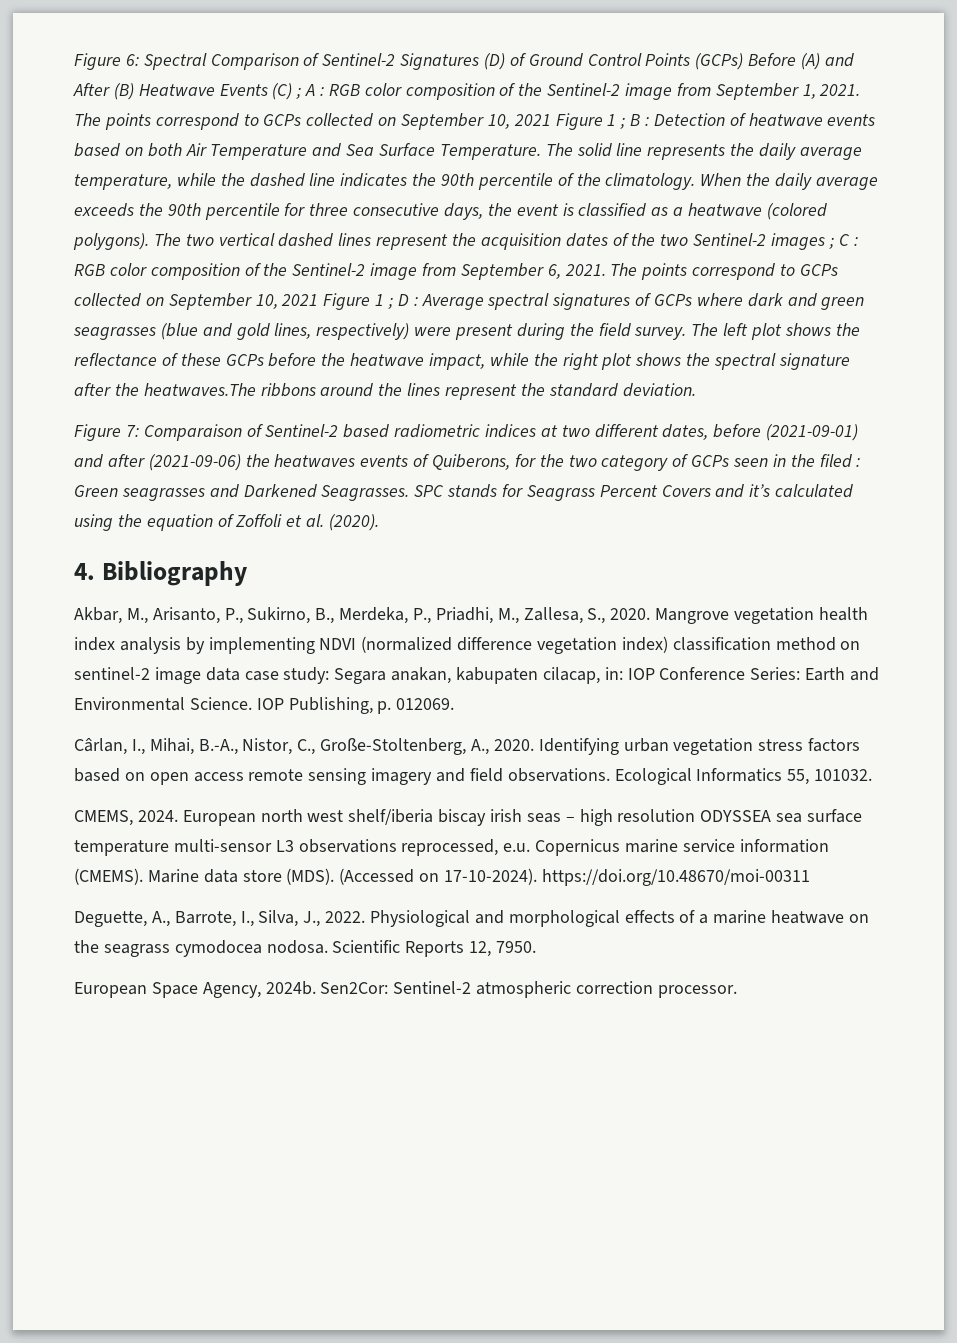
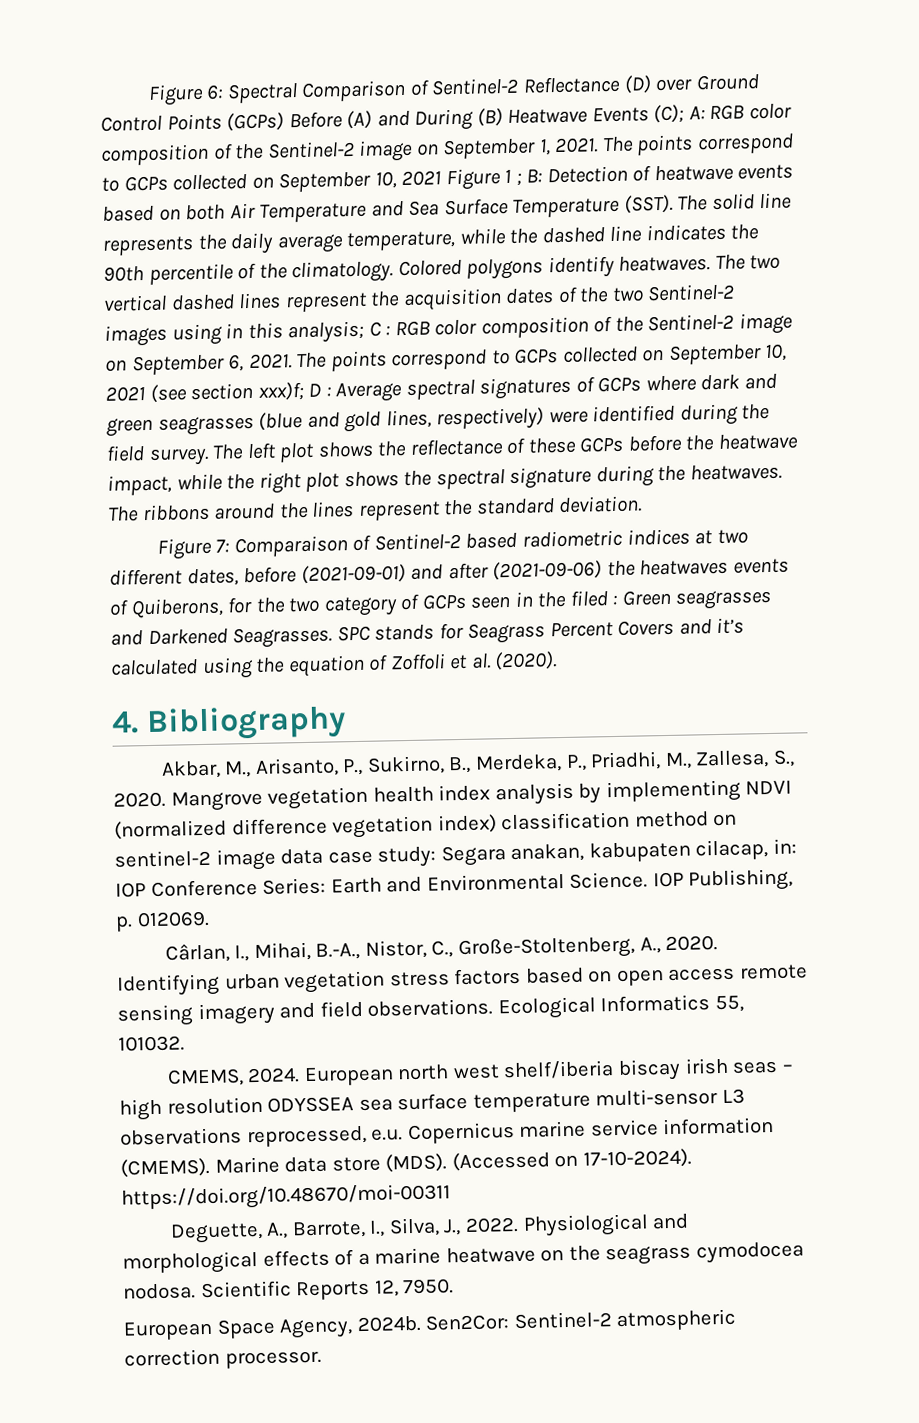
- Figure 6: Spectral Comparison of Sentinel-2 Signatures (D) of Ground Control Points (GCPs) Before (A) and After (B) Heatwave Events (C) ; A : RGB color composition of the Sentinel-2 image from September 1, 2021.
+ Figure 6: Spectral Comparison of Sentinel-2 Reflectance (D) over Ground Control Points (GCPs) Before (A) and During (B) Heatwave Events (C); A: RGB color composition of the Sentinel-2 image on September 1, 2021.
- The points correspond to GCPs collected on September 10, 2021 Figure 1 ; B : Detection of heatwave events based on both Air Temperature and Sea Surface Temperature.
+ The points correspond to GCPs collected on September 10, 2021 Figure 1 ; B: Detection of heatwave events based on both Air Temperature and Sea Surface Temperature (SST).
- When the daily average exceeds the 90th percentile for three consecutive days, the event is classified as a heatwave (colored polygons).
+ Colored polygons identify heatwaves.
- The two vertical dashed lines represent the acquisition dates of the two Sentinel-2 images ; C : RGB color composition of the Sentinel-2 image from September 6, 2021.
+ The two vertical dashed lines represent the acquisition dates of the two Sentinel-2 images using in this analysis; C : RGB color composition of the Sentinel-2 image on September 6, 2021.
- The points correspond to GCPs collected on September 10, 2021 Figure 1 ; D : Average spectral signatures of GCPs where dark and green seagrasses (blue and gold lines, respectively) were present during the field survey.
+ The points correspond to GCPs collected on September 10, 2021 (see section xxx)f; D : Average spectral signatures of GCPs where dark and green seagrasses (blue and gold lines, respectively) were identified during the field survey.
- The left plot shows the reflectance of these GCPs before the heatwave impact, while the right plot shows the spectral signature after the heatwaves.The ribbons around the lines represent the standard deviation.
+ The left plot shows the reflectance of these GCPs before the heatwave impact, while the right plot shows the spectral signature during the heatwaves. The ribbons around the lines represent the standard deviation.

